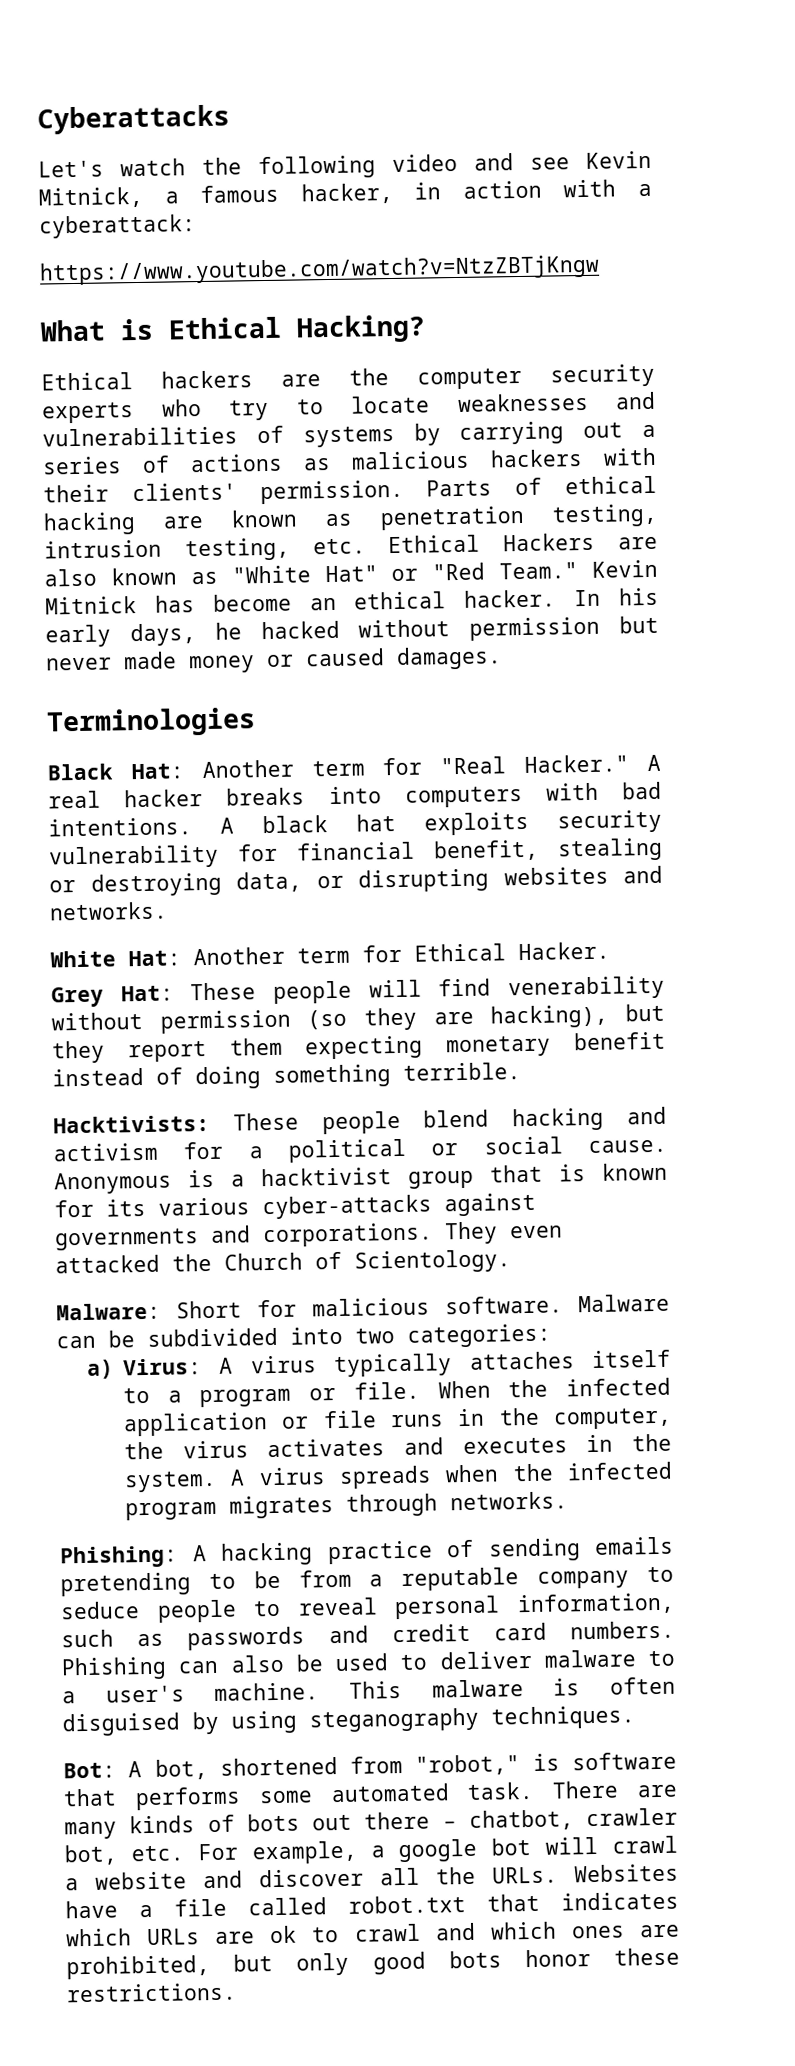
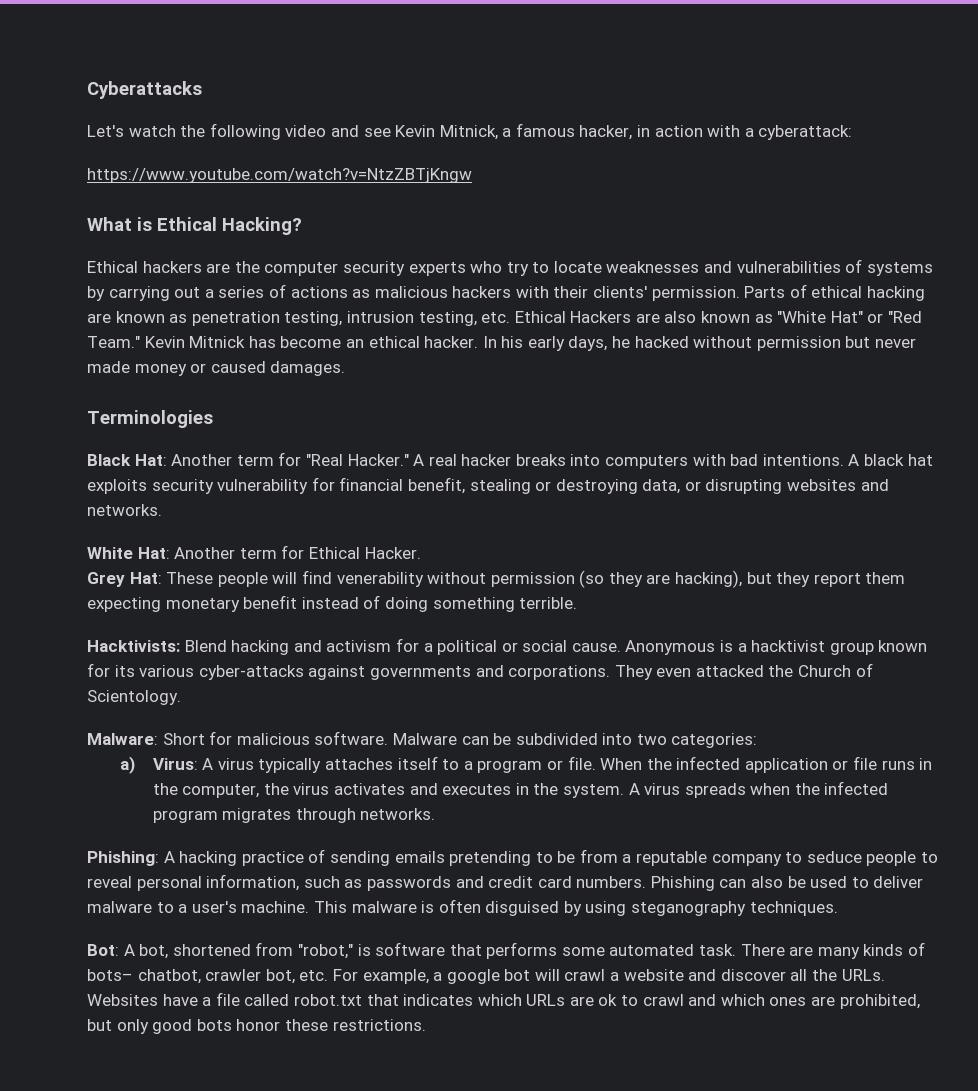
- Hacktivists: These people blend hacking and activism for a political or social cause.
+ Hacktivists: Blend hacking and activism for a political or social cause.
- Anonymous is a hacktivist group that is known for its various cyber-attacks against governments and corporations.
+ Anonymous is a hacktivist group known for its various cyber-attacks against governments and corporations.
- There are many kinds of bots out there – chatbot, crawler bot, etc. For example, a google bot will crawl a website and discover all the URLs.
+ There are many kinds of bots– chatbot, crawler bot, etc. For example, a google bot will crawl a website and discover all the URLs.

